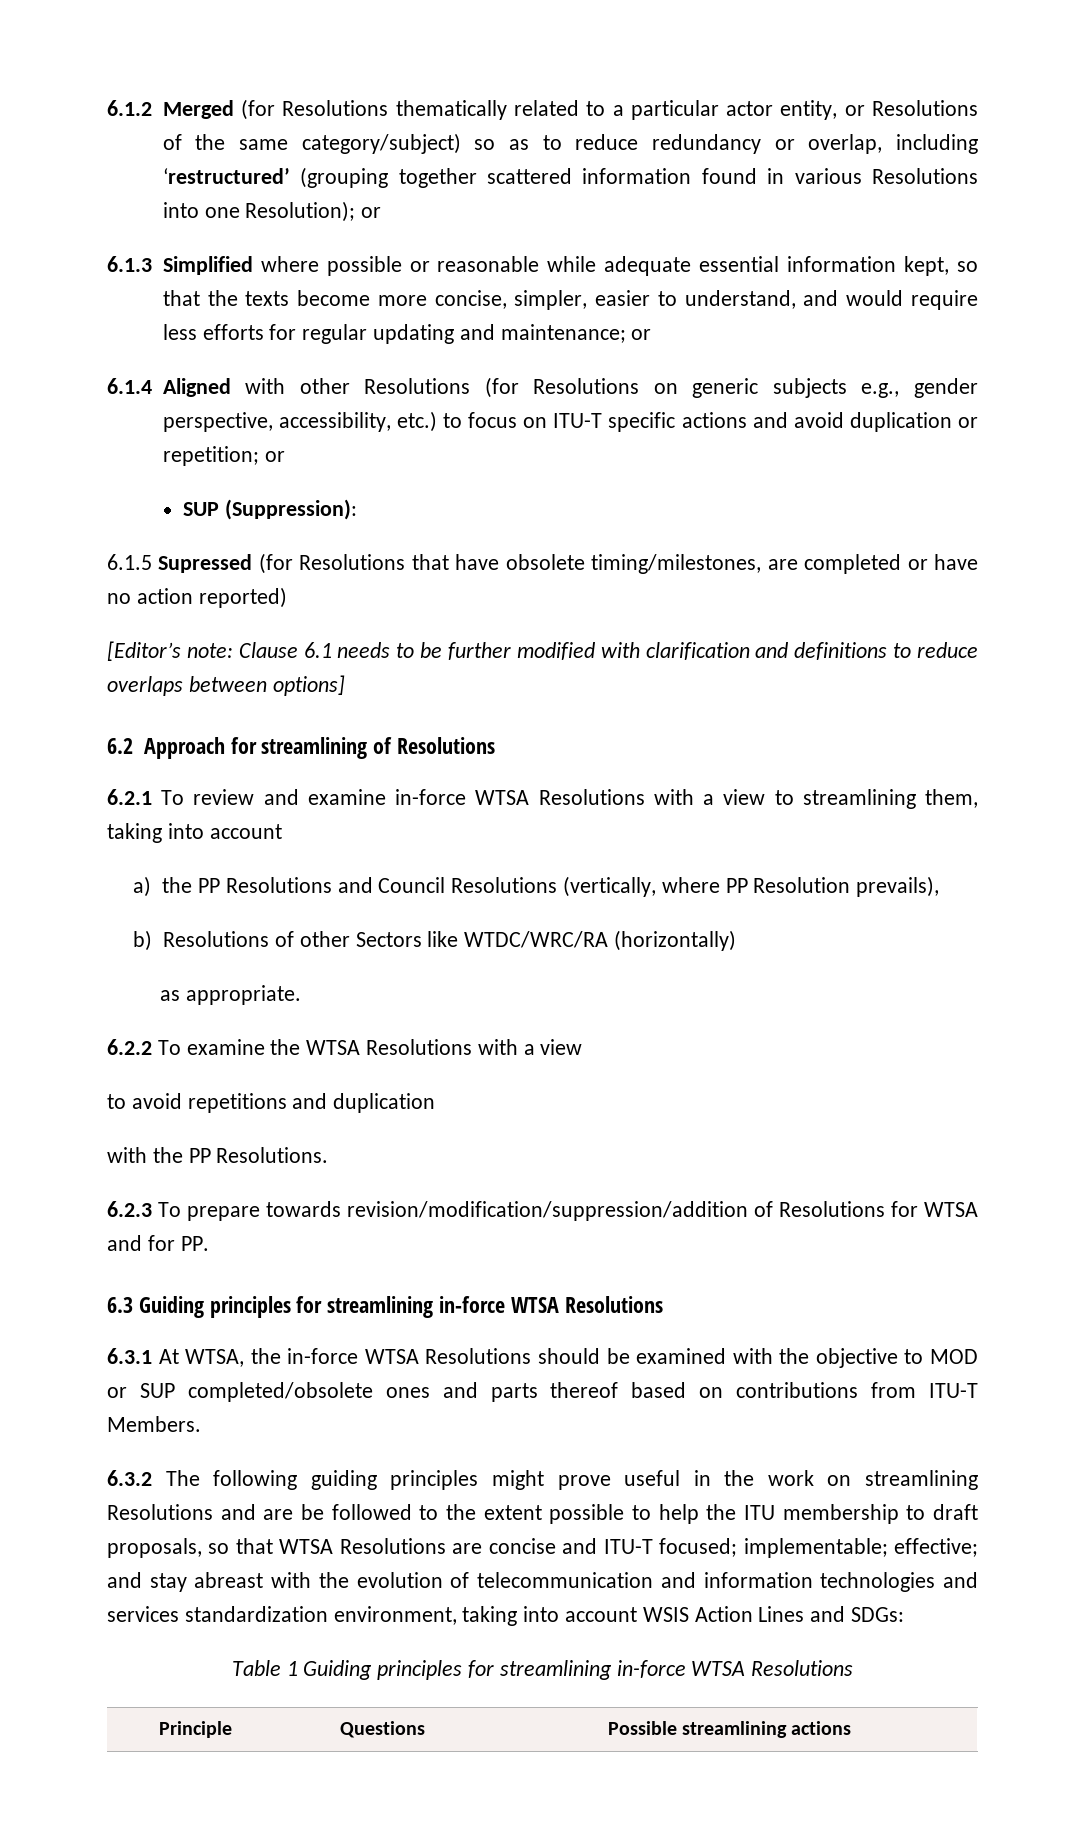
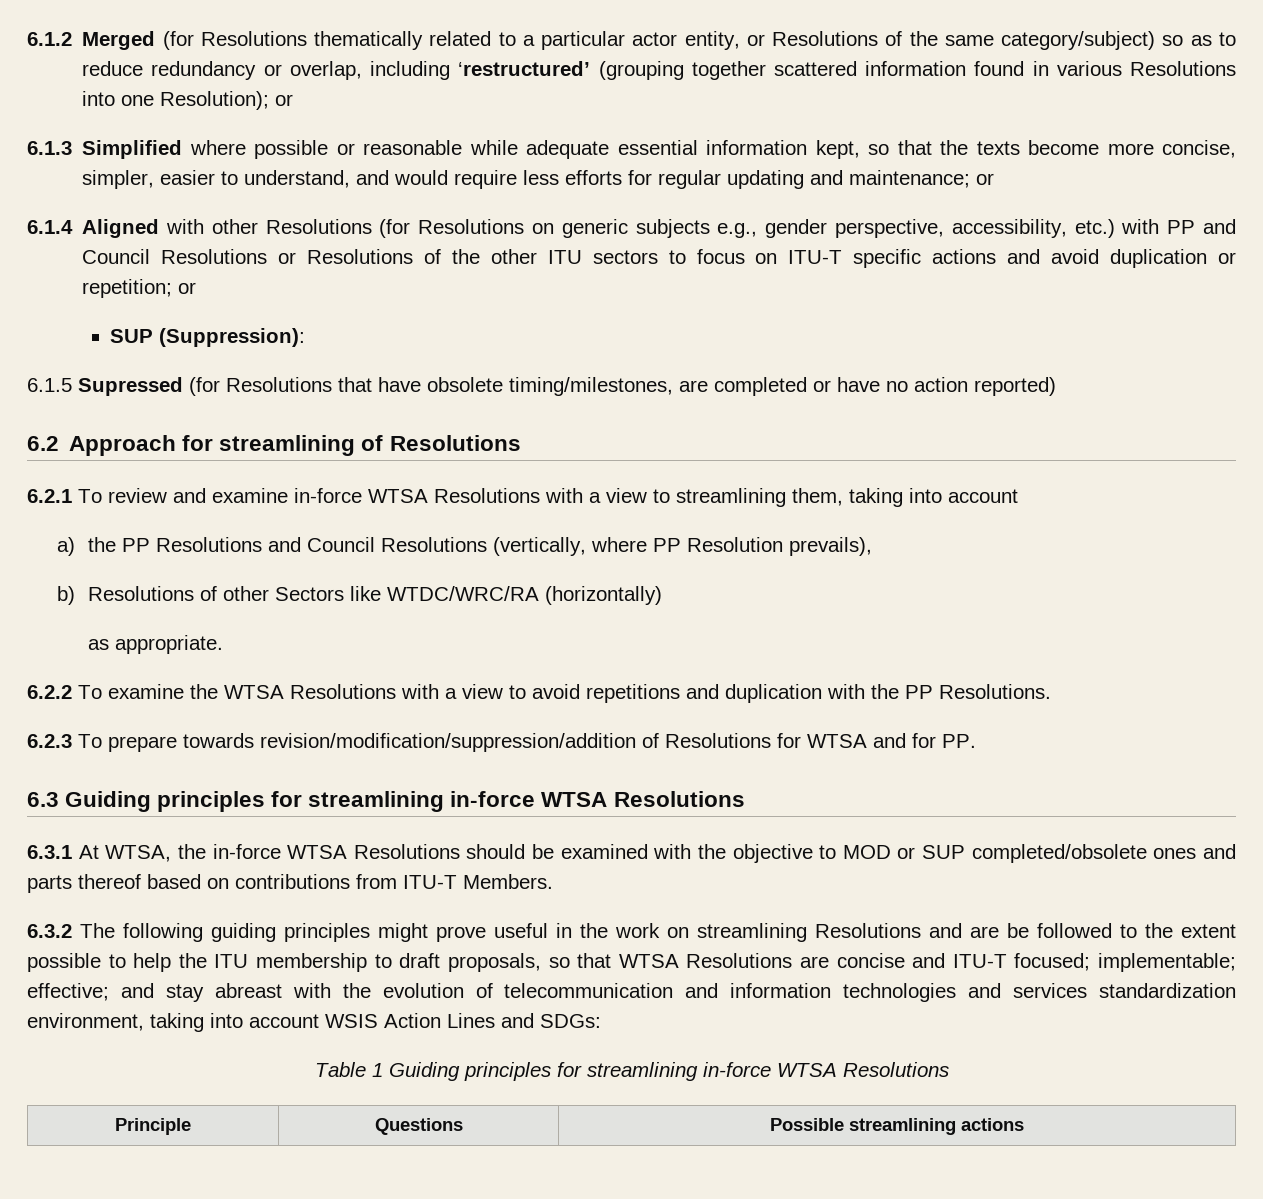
- 6.1.4 Aligned with other Resolutions (for Resolutions on generic subjects e.g., gender perspective, accessibility, etc.) to focus on ITU-T specific actions and avoid duplication or repetition; or
+ 6.1.4 Aligned with other Resolutions (for Resolutions on generic subjects e.g., gender perspective, accessibility, etc.) with PP and Council Resolutions or Resolutions of the other ITU sectors to focus on ITU-T specific actions and avoid duplication or repetition; or
- [Editor’s note: Clause 6.1 needs to be further modified with clarification and definitions to reduce overlaps between options]
- 6.2.2 To examine the WTSA Resolutions with a view
- to avoid repetitions and duplication
- with the PP Resolutions.
+ 6.2.2 To examine the WTSA Resolutions with a view to avoid repetitions and duplication with the PP Resolutions.

